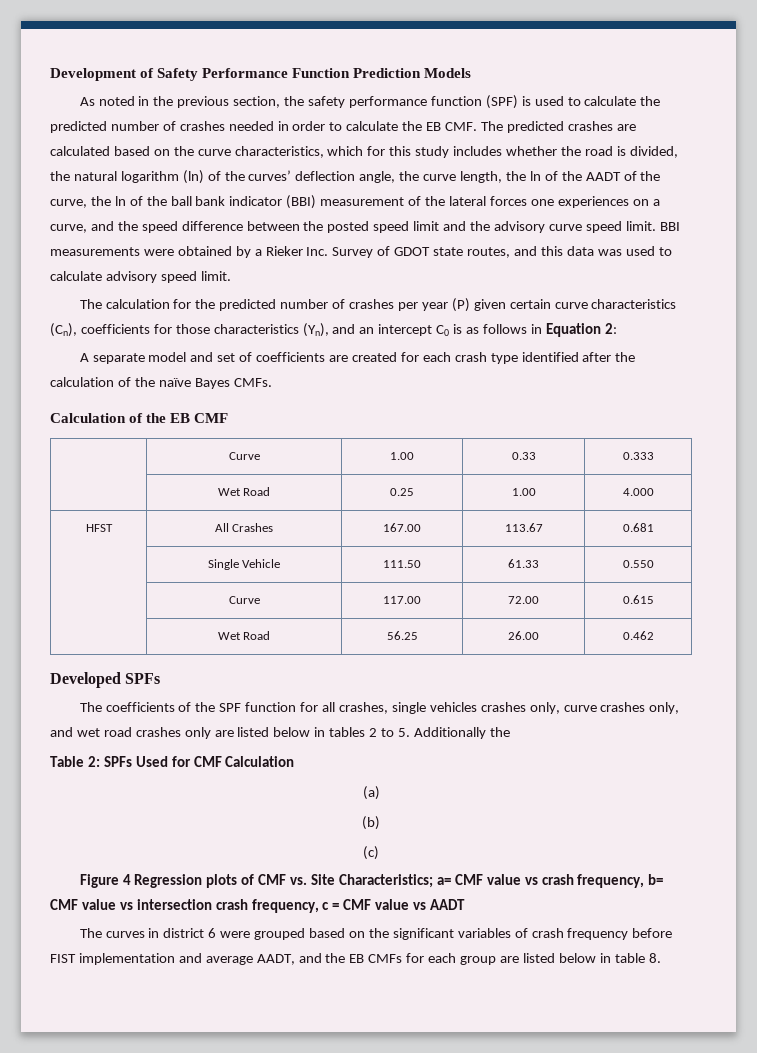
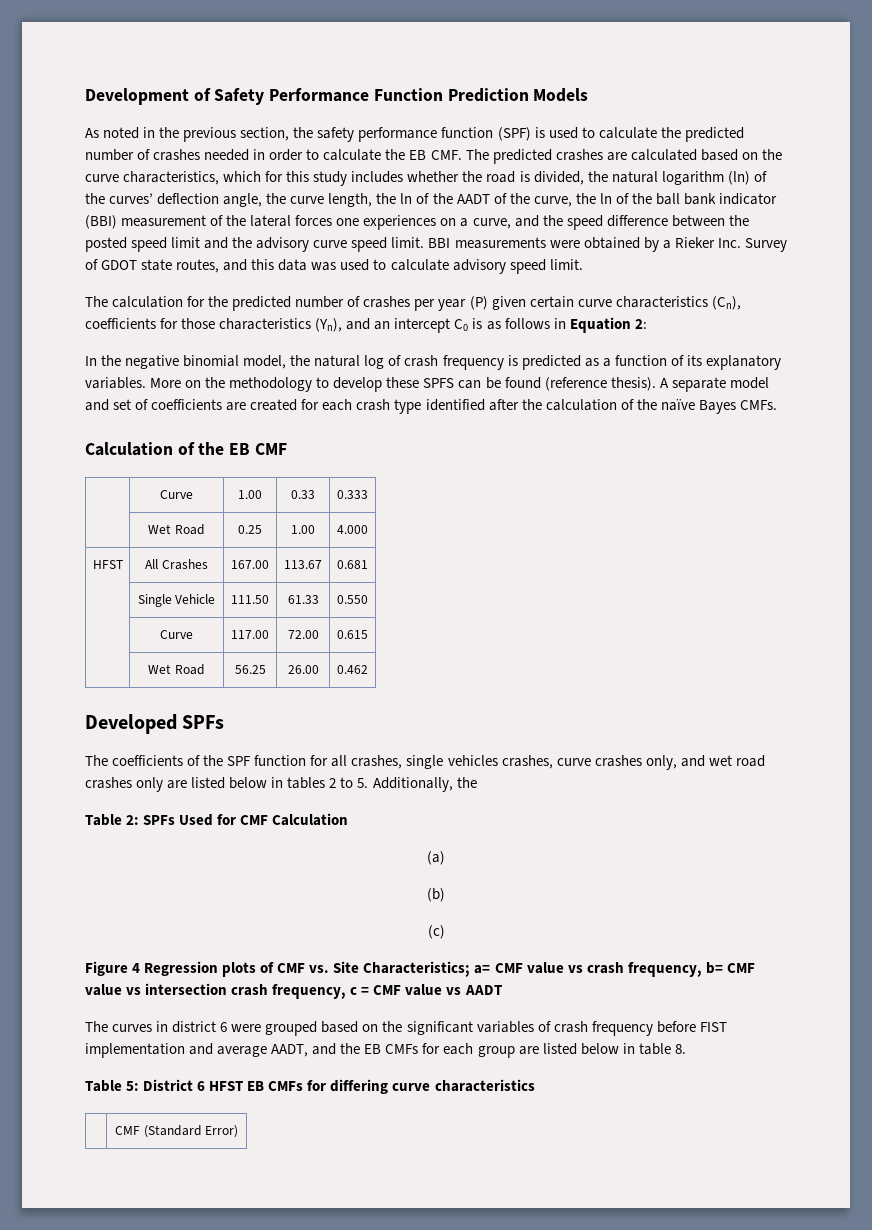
+ In the negative binomial model, the natural log of crash frequency is predicted as a function of its explanatory variables. More on the methodology to develop these SPFS can be found (reference thesis).
- The coefficients of the SPF function for all crashes, single vehicles crashes only, curve crashes only, and wet road crashes only are listed below in tables 2 to 5. Additionally the
+ The coefficients of the SPF function for all crashes, single vehicles crashes, curve crashes only, and wet road crashes only are listed below in tables 2 to 5. Additionally, the
+ Table 5: District 6 HFST EB CMFs for differing curve characteristics
+ | CMF (Standard Error)

